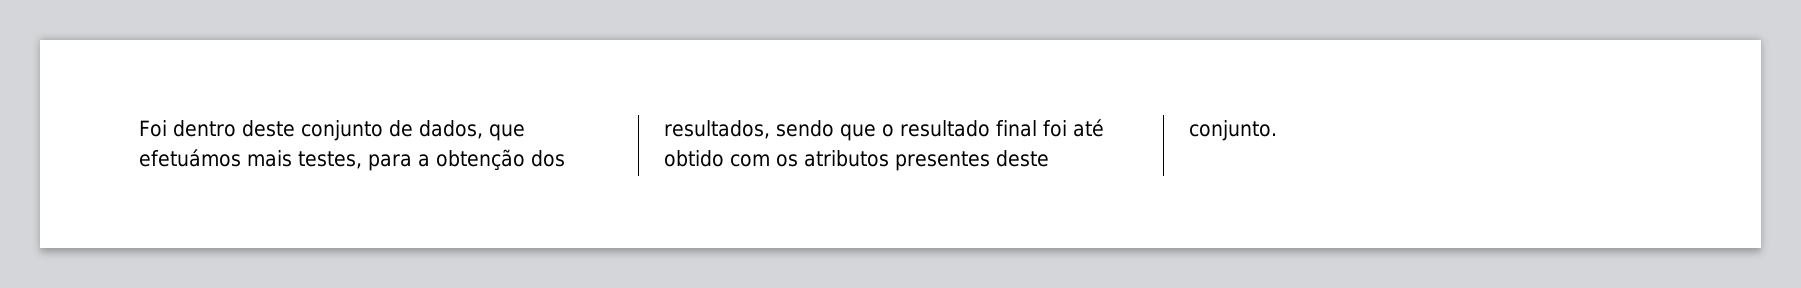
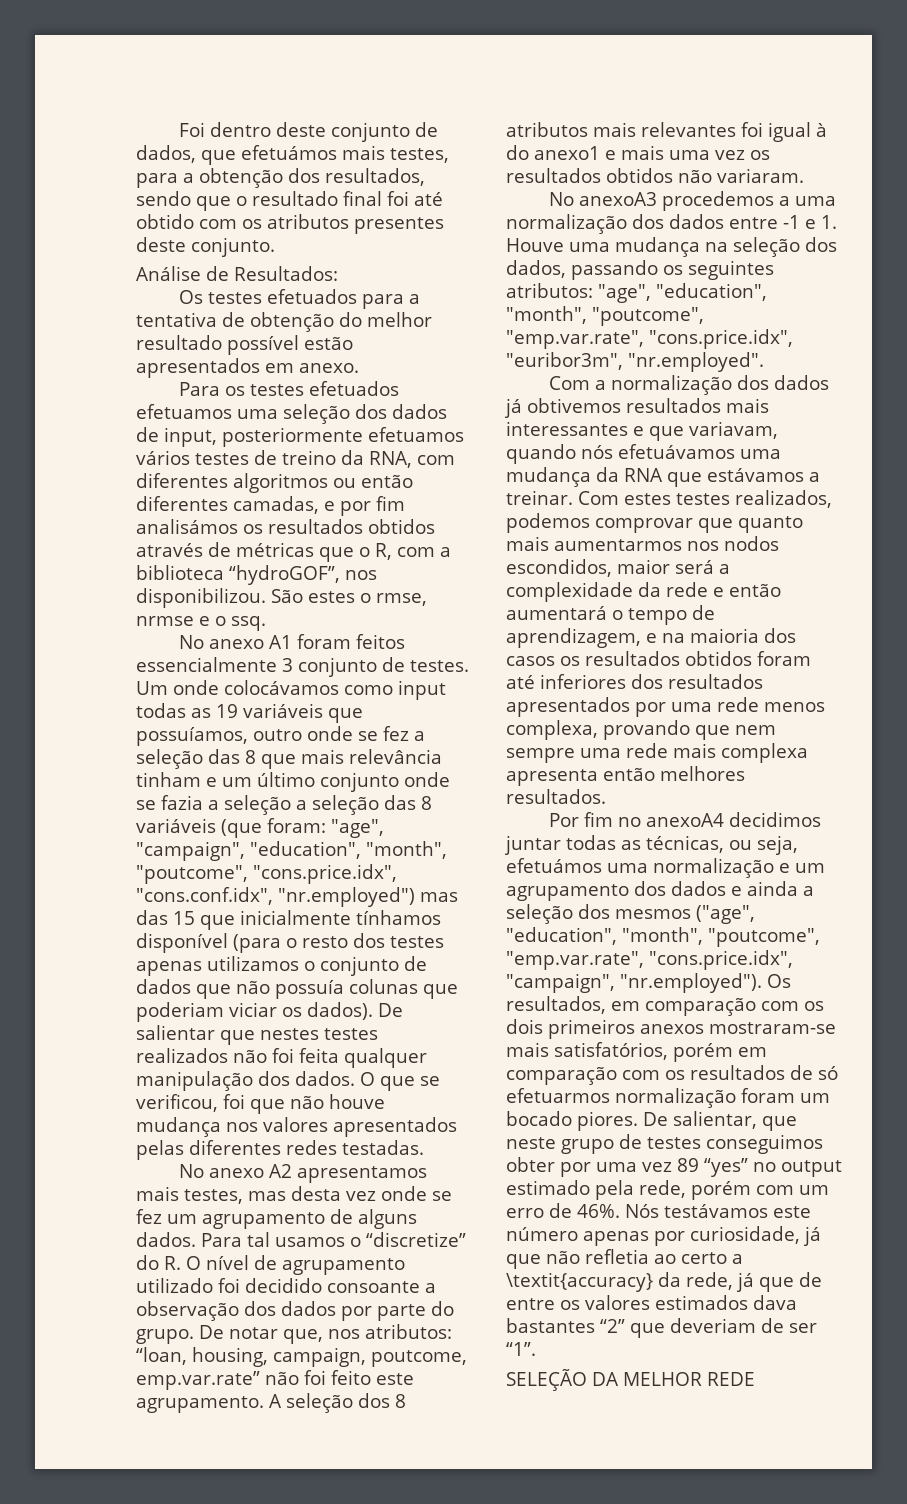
+ Análise de Resultados:
+ Os testes efetuados para a tentativa de obtenção do melhor resultado possível estão apresentados em anexo.
+ Para os testes efetuados efetuamos uma seleção dos dados de input, posteriormente efetuamos vários testes de treino da RNA, com diferentes algoritmos ou então diferentes camadas, e por fim analisámos os resultados obtidos através de métricas que o R, com a biblioteca “hydroGOF”, nos disponibilizou. São estes o rmse, nrmse e o ssq.
+ No anexo A1 foram feitos essencialmente 3 conjunto de testes. Um onde colocávamos como input todas as 19 variáveis que possuíamos, outro onde se fez a seleção das 8 que mais relevância tinham e um último conjunto onde se fazia a seleção a seleção das 8 variáveis (que foram: "age", "campaign", "education", "month", "poutcome", "cons.price.idx", "cons.conf.idx", "nr.employed") mas das 15 que inicialmente tínhamos disponível (para o resto dos testes apenas utilizamos o conjunto de dados que não possuía colunas que poderiam viciar os dados). De salientar que nestes testes realizados não foi feita qualquer manipulação dos dados. O que se verificou, foi que não houve mudança nos valores apresentados pelas diferentes redes testadas.
+ No anexo A2 apresentamos mais testes, mas desta vez onde se fez um agrupamento de alguns dados. Para tal usamos o “discretize” do R. O nível de agrupamento utilizado foi decidido consoante a observação dos dados por parte do grupo. De notar que, nos atributos: “loan, housing, campaign, poutcome, emp.var.rate” não foi feito este agrupamento. A seleção dos 8 atributos mais relevantes foi igual à do anexo1 e mais uma vez os resultados obtidos não variaram.
+ No anexoA3 procedemos a uma normalização dos dados entre -1 e 1. Houve uma mudança na seleção dos dados, passando os seguintes atributos: "age", "education", "month", "poutcome", "emp.var.rate", "cons.price.idx", "euribor3m", "nr.employed".
+ Com a normalização dos dados já obtivemos resultados mais interessantes e que variavam, quando nós efetuávamos uma mudança da RNA que estávamos a treinar. Com estes testes realizados, podemos comprovar que quanto mais aumentarmos nos nodos escondidos, maior será a complexidade da rede e então aumentará o tempo de aprendizagem, e na maioria dos casos os resultados obtidos foram até inferiores dos resultados apresentados por uma rede menos complexa, provando que nem sempre uma rede mais complexa apresenta então melhores resultados.
+ Por fim no anexoA4 decidimos juntar todas as técnicas, ou seja, efetuámos uma normalização e um agrupamento dos dados e ainda a seleção dos mesmos ("age", "education", "month", "poutcome", "emp.var.rate", "cons.price.idx", "campaign", "nr.employed"). Os resultados, em comparação com os dois primeiros anexos mostraram-se mais satisfatórios, porém em comparação com os resultados de só efetuarmos normalização foram um bocado piores. De salientar, que neste grupo de testes conseguimos obter por uma vez 89 “yes” no output estimado pela rede, porém com um erro de 46%. Nós testávamos este número apenas por curiosidade, já que não refletia ao certo a \textit{accuracy} da rede, já que de entre os valores estimados dava bastantes “2” que deveriam de ser “1”.
+ SELEÇÃO DA MELHOR REDE

